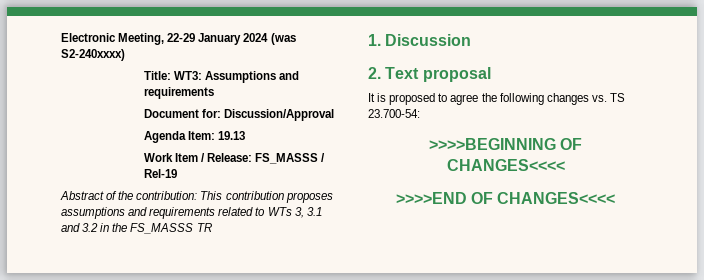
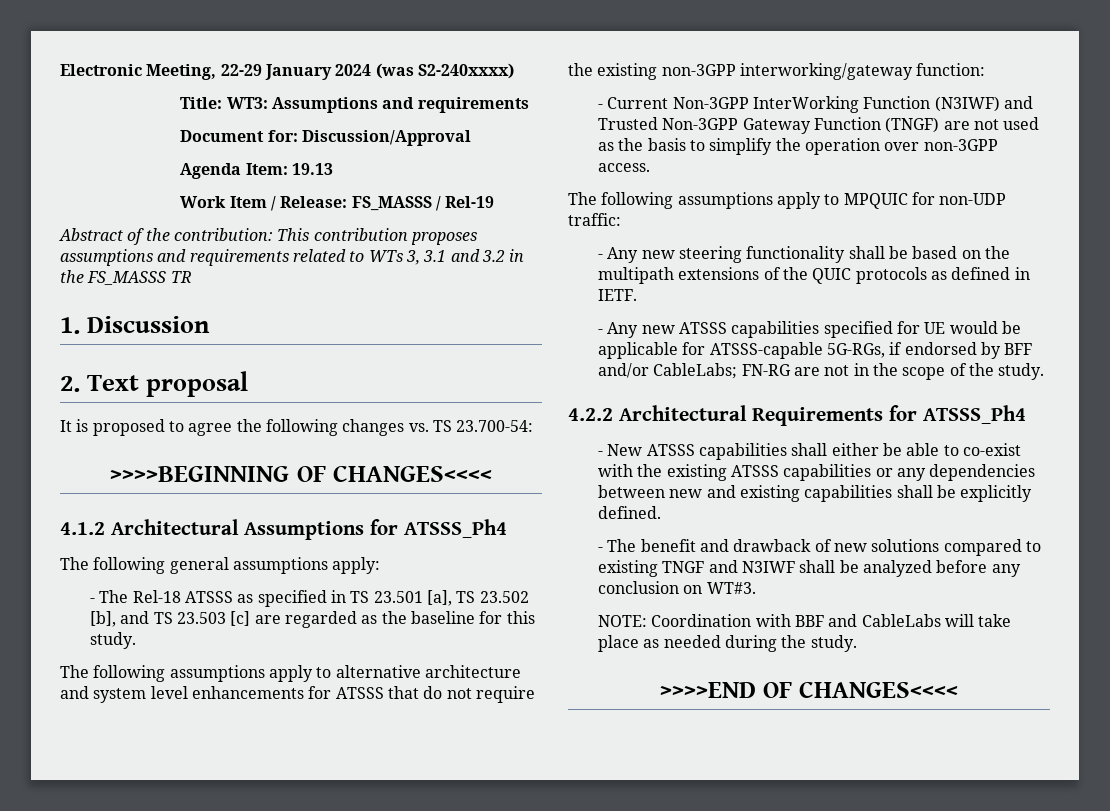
+ 4.1.2 Architectural Assumptions for ATSSS_Ph4
+ The following general assumptions apply:
+ - The Rel-18 ATSSS as specified in TS 23.501 [a], TS 23.502 [b], and TS 23.503 [c] are regarded as the baseline for this study.
+ The following assumptions apply to alternative architecture and system level enhancements for ATSSS that do not require the existing non-3GPP interworking/gateway function:
+ - Current Non-3GPP InterWorking Function (N3IWF) and Trusted Non-3GPP Gateway Function (TNGF) are not used as the basis to simplify the operation over non-3GPP access.
+ The following assumptions apply to MPQUIC for non-UDP traffic:
+ - Any new steering functionality shall be based on the multipath extensions of the QUIC protocols as defined in IETF.
+ - Any new ATSSS capabilities specified for UE would be applicable for ATSSS-capable 5G-RGs, if endorsed by BFF and/or CableLabs; FN-RG are not in the scope of the study.
+ 4.2.2 Architectural Requirements for ATSSS_Ph4
+ - New ATSSS capabilities shall either be able to co-exist with the existing ATSSS capabilities or any dependencies between new and existing capabilities shall be explicitly defined.
+ - The benefit and drawback of new solutions compared to existing TNGF and N3IWF shall be analyzed before any conclusion on WT#3.
+ NOTE: Coordination with BBF and CableLabs will take place as needed during the study.

